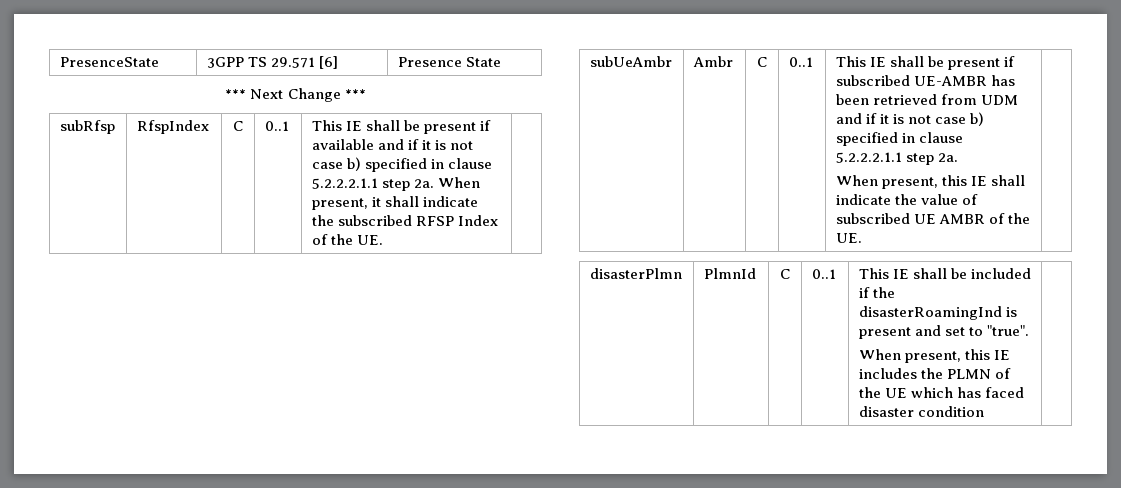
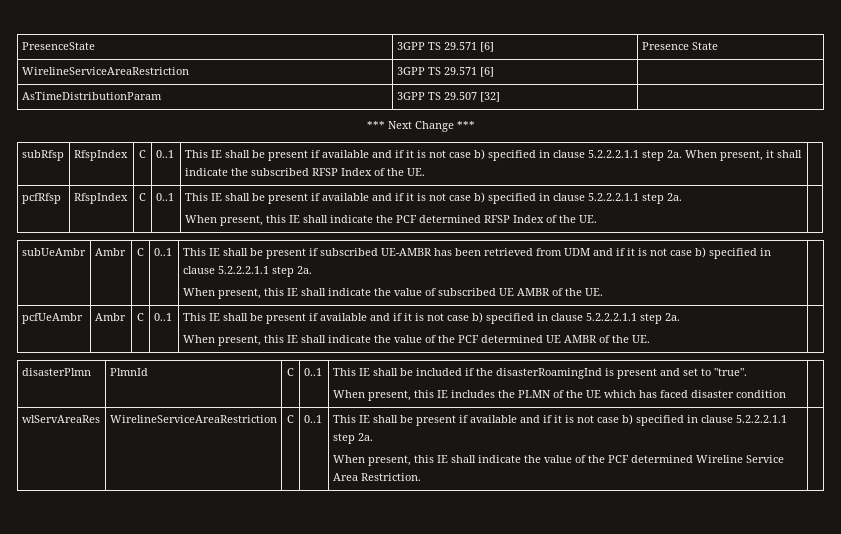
+ WirelineServiceAreaRestriction | 3GPP TS 29.571 [6] |
+ AsTimeDistributionParam | 3GPP TS 29.507 [32] |
+ pcfRfsp | RfspIndex | C | 0..1 | This IE shall be present if available and if it is not case b) specified in clause 5.2.2.2.1.1 step 2a.
+ When present, this IE shall indicate the PCF determined RFSP Index of the UE. |
+ pcfUeAmbr | Ambr | C | 0..1 | This IE shall be present if available and if it is not case b) specified in clause 5.2.2.2.1.1 step 2a.
+ When present, this IE shall indicate the value of the PCF determined UE AMBR of the UE.
+ wlServAreaRes | WirelineServiceAreaRestriction | C | 0..1 | This IE shall be present if available and if it is not case b) specified in clause 5.2.2.2.1.1 step 2a.
+ When present, this IE shall indicate the value of the PCF determined Wireline Service Area Restriction. |

